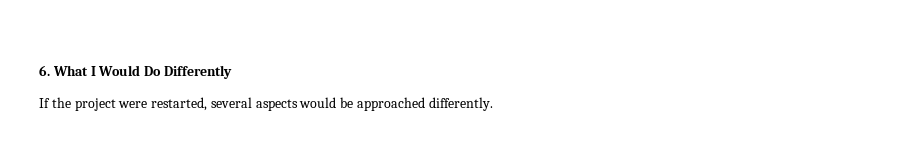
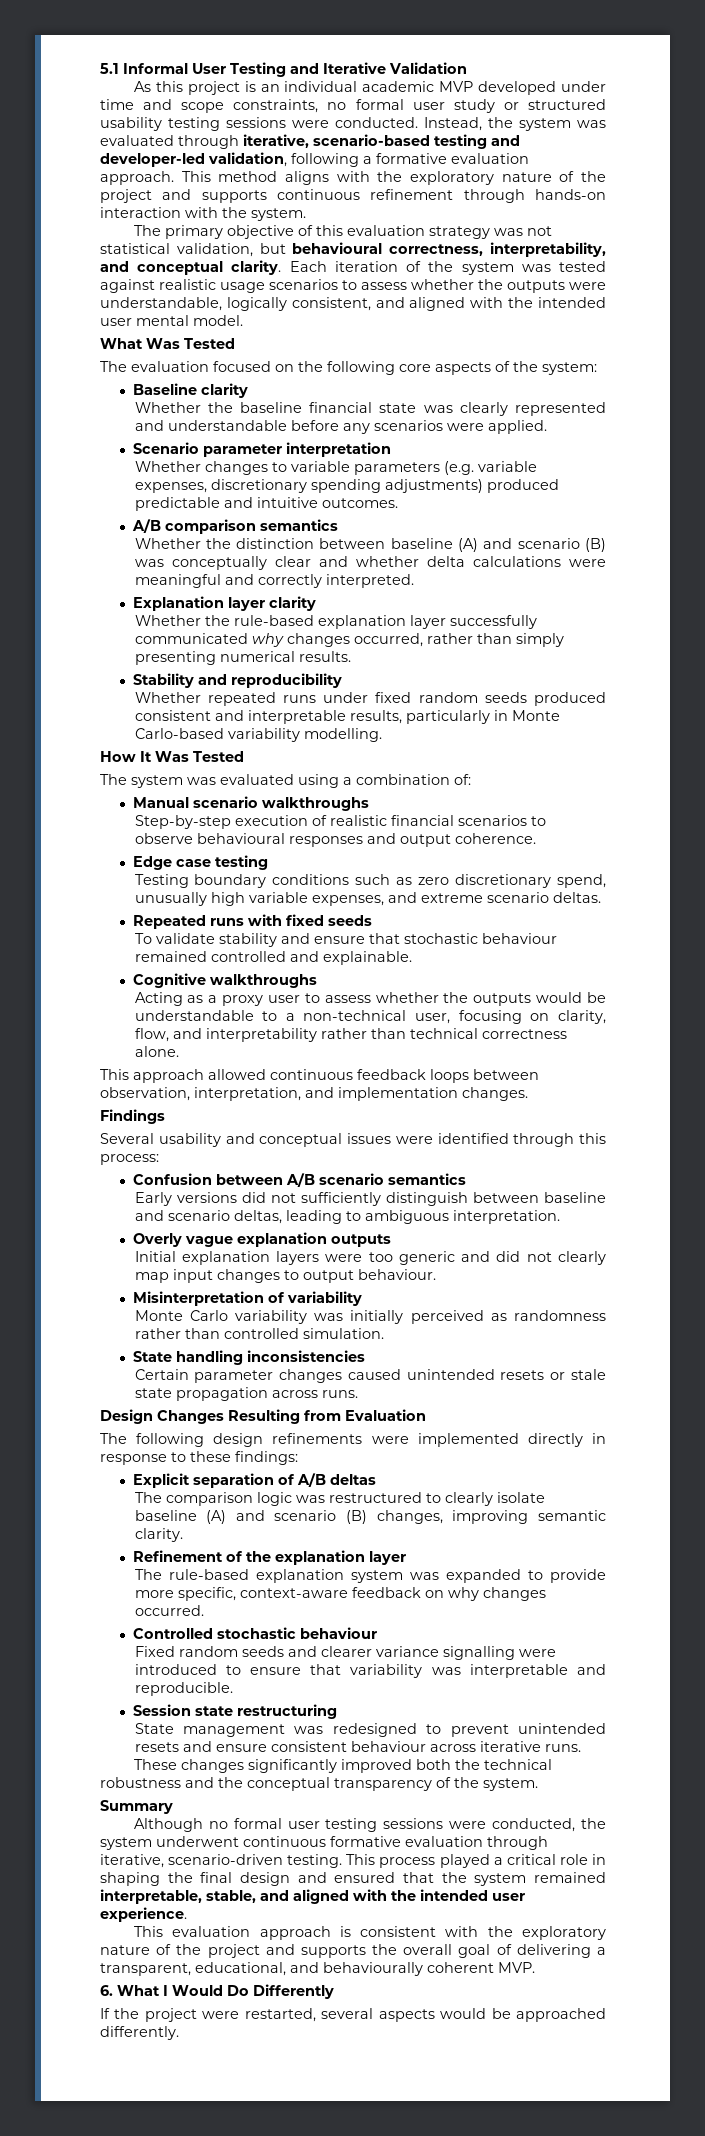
+ 5.1 Informal User Testing and Iterative Validation
+ As this project is an individual academic MVP developed under time and scope constraints, no formal user study or structured usability testing sessions were conducted. Instead, the system was evaluated through iterative, scenario-based testing and developer-led validation, following a formative evaluation approach. This method aligns with the exploratory nature of the project and supports continuous refinement through hands-on interaction with the system.
+ The primary objective of this evaluation strategy was not statistical validation, but behavioural correctness, interpretability, and conceptual clarity. Each iteration of the system was tested against realistic usage scenarios to assess whether the outputs were understandable, logically consistent, and aligned with the intended user mental model.
+ What Was Tested
+ The evaluation focused on the following core aspects of the system:
+ Baseline clarity
+ Whether the baseline financial state was clearly represented and understandable before any scenarios were applied.
+ Scenario parameter interpretation
+ Whether changes to variable parameters (e.g. variable expenses, discretionary spending adjustments) produced predictable and intuitive outcomes.
+ A/B comparison semantics
+ Whether the distinction between baseline (A) and scenario (B) was conceptually clear and whether delta calculations were meaningful and correctly interpreted.
+ Explanation layer clarity
+ Whether the rule-based explanation layer successfully communicated why changes occurred, rather than simply presenting numerical results.
+ Stability and reproducibility
+ Whether repeated runs under fixed random seeds produced consistent and interpretable results, particularly in Monte Carlo-based variability modelling.
+ How It Was Tested
+ The system was evaluated using a combination of:
+ Manual scenario walkthroughs
+ Step-by-step execution of realistic financial scenarios to observe behavioural responses and output coherence.
+ Edge case testing
+ Testing boundary conditions such as zero discretionary spend, unusually high variable expenses, and extreme scenario deltas.
+ Repeated runs with fixed seeds
+ To validate stability and ensure that stochastic behaviour remained controlled and explainable.
+ Cognitive walkthroughs
+ Acting as a proxy user to assess whether the outputs would be understandable to a non-technical user, focusing on clarity, flow, and interpretability rather than technical correctness alone.
+ This approach allowed continuous feedback loops between observation, interpretation, and implementation changes.
+ Findings
+ Several usability and conceptual issues were identified through this process:
+ Confusion between A/B scenario semantics
+ Early versions did not sufficiently distinguish between baseline and scenario deltas, leading to ambiguous interpretation.
+ Overly vague explanation outputs
+ Initial explanation layers were too generic and did not clearly map input changes to output behaviour.
+ Misinterpretation of variability
+ Monte Carlo variability was initially perceived as randomness rather than controlled simulation.
+ State handling inconsistencies
+ Certain parameter changes caused unintended resets or stale state propagation across runs.
+ Design Changes Resulting from Evaluation
+ The following design refinements were implemented directly in response to these findings:
+ Explicit separation of A/B deltas
+ The comparison logic was restructured to clearly isolate baseline (A) and scenario (B) changes, improving semantic clarity.
+ Refinement of the explanation layer
+ The rule-based explanation system was expanded to provide more specific, context-aware feedback on why changes occurred.
+ Controlled stochastic behaviour
+ Fixed random seeds and clearer variance signalling were introduced to ensure that variability was interpretable and reproducible.
+ Session state restructuring
+ State management was redesigned to prevent unintended resets and ensure consistent behaviour across iterative runs.
+ These changes significantly improved both the technical robustness and the conceptual transparency of the system.
+ Summary
+ Although no formal user testing sessions were conducted, the system underwent continuous formative evaluation through iterative, scenario-driven testing. This process played a critical role in shaping the final design and ensured that the system remained interpretable, stable, and aligned with the intended user experience.
+ This evaluation approach is consistent with the exploratory nature of the project and supports the overall goal of delivering a transparent, educational, and behaviourally coherent MVP.

